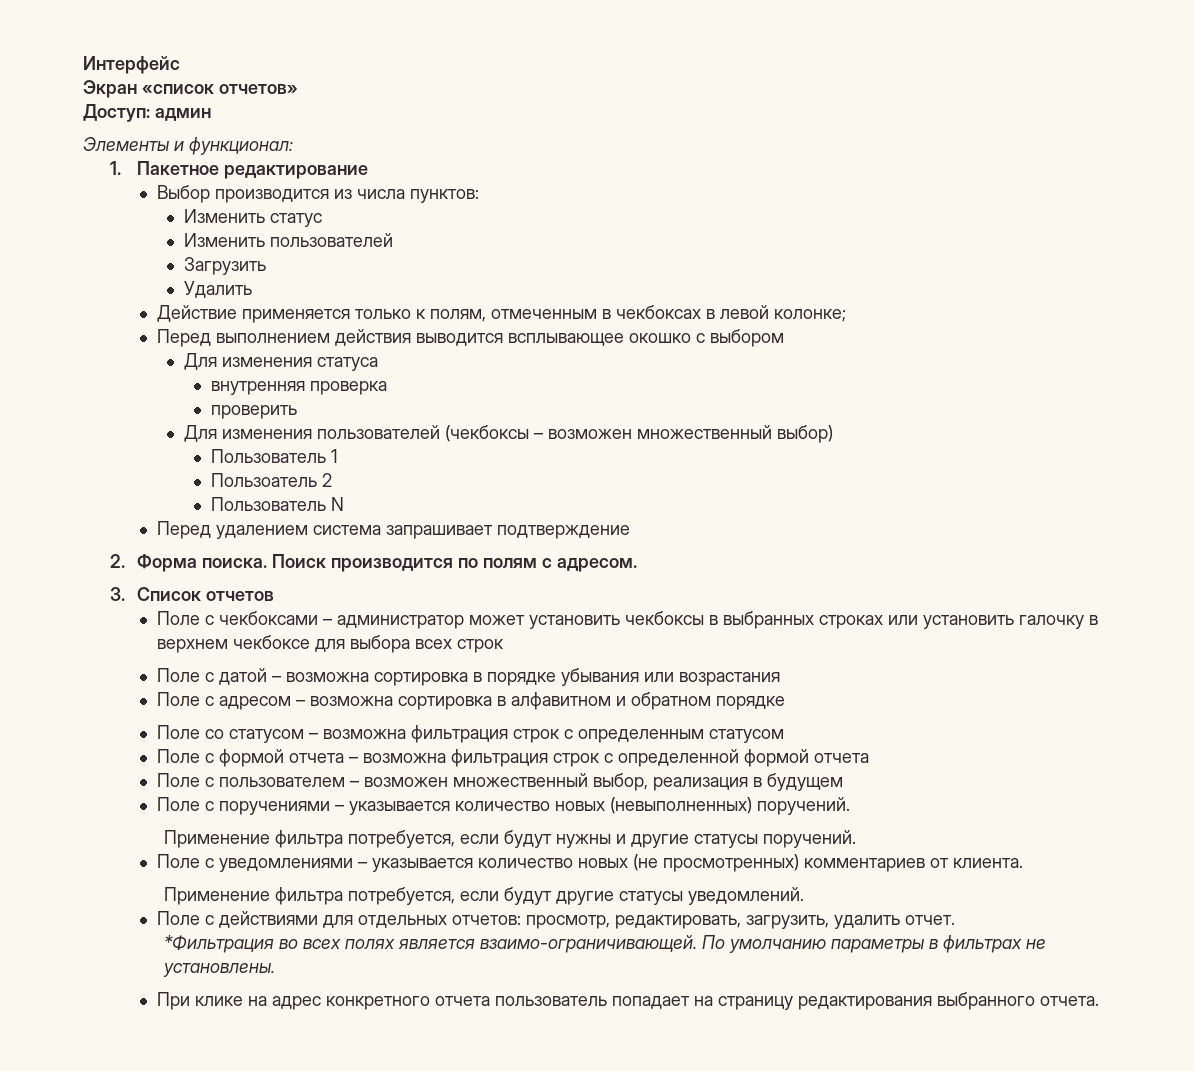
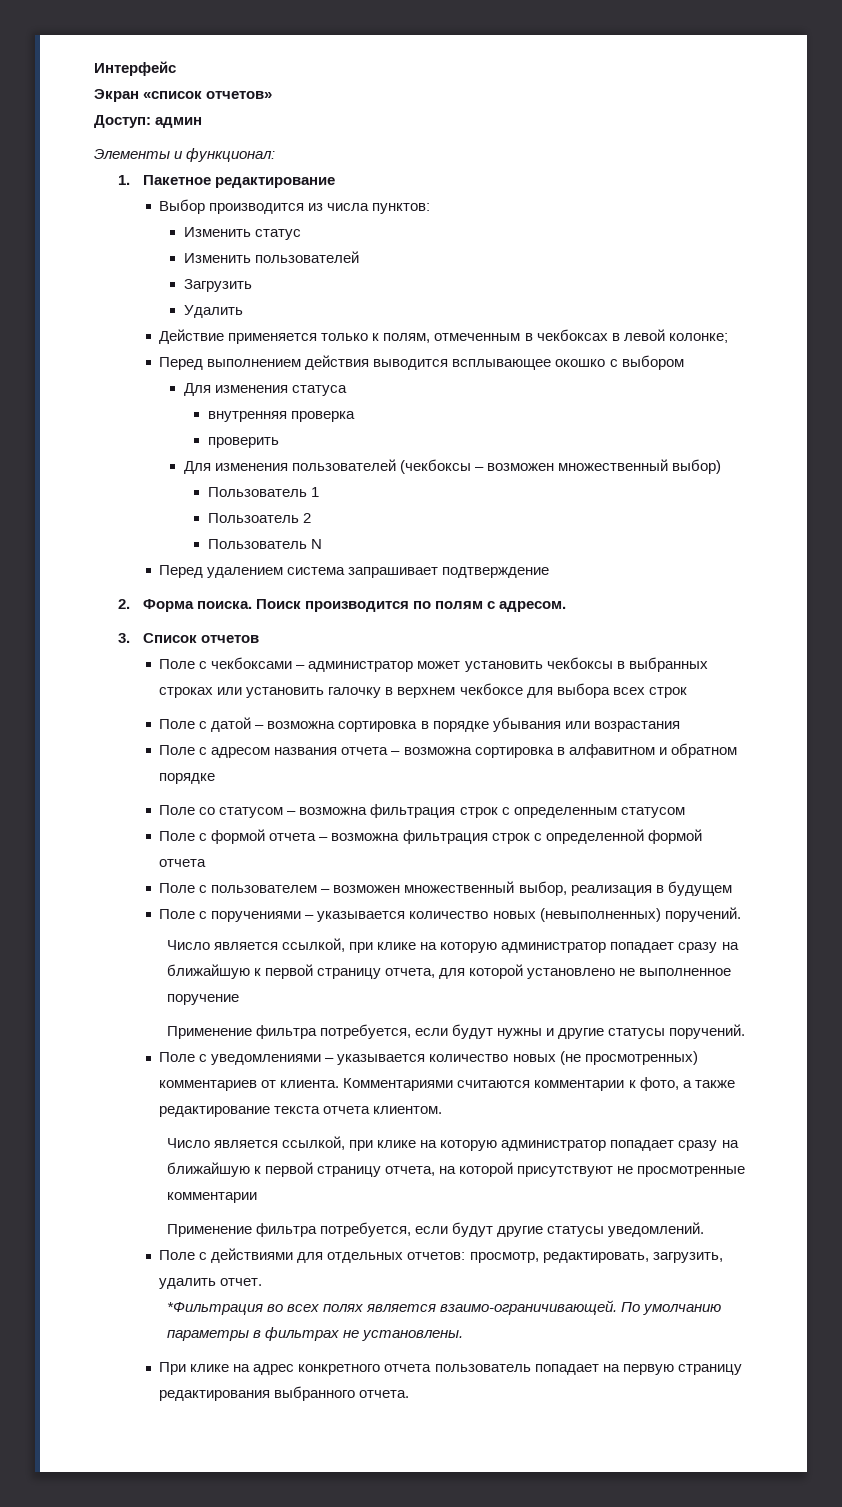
- Поле с адресом – возможна сортировка в алфавитном и обратном порядке
+ Поле с адресом названия отчета – возможна сортировка в алфавитном и обратном порядке
+ Число является ссылкой, при клике на которую администратор попадает сразу на ближайшую к первой страницу отчета, для которой установлено не выполненное поручение
+ Комментариями считаются комментарии к фото, а также редактирование текста отчета клиентом.
+ Число является ссылкой, при клике на которую администратор попадает сразу на ближайшую к первой страницу отчета, на которой присутствуют не просмотренные комментарии
- При клике на адрес конкретного отчета пользователь попадает на страницу редактирования выбранного отчета.
+ При клике на адрес конкретного отчета пользователь попадает на первую страницу редактирования выбранного отчета.

